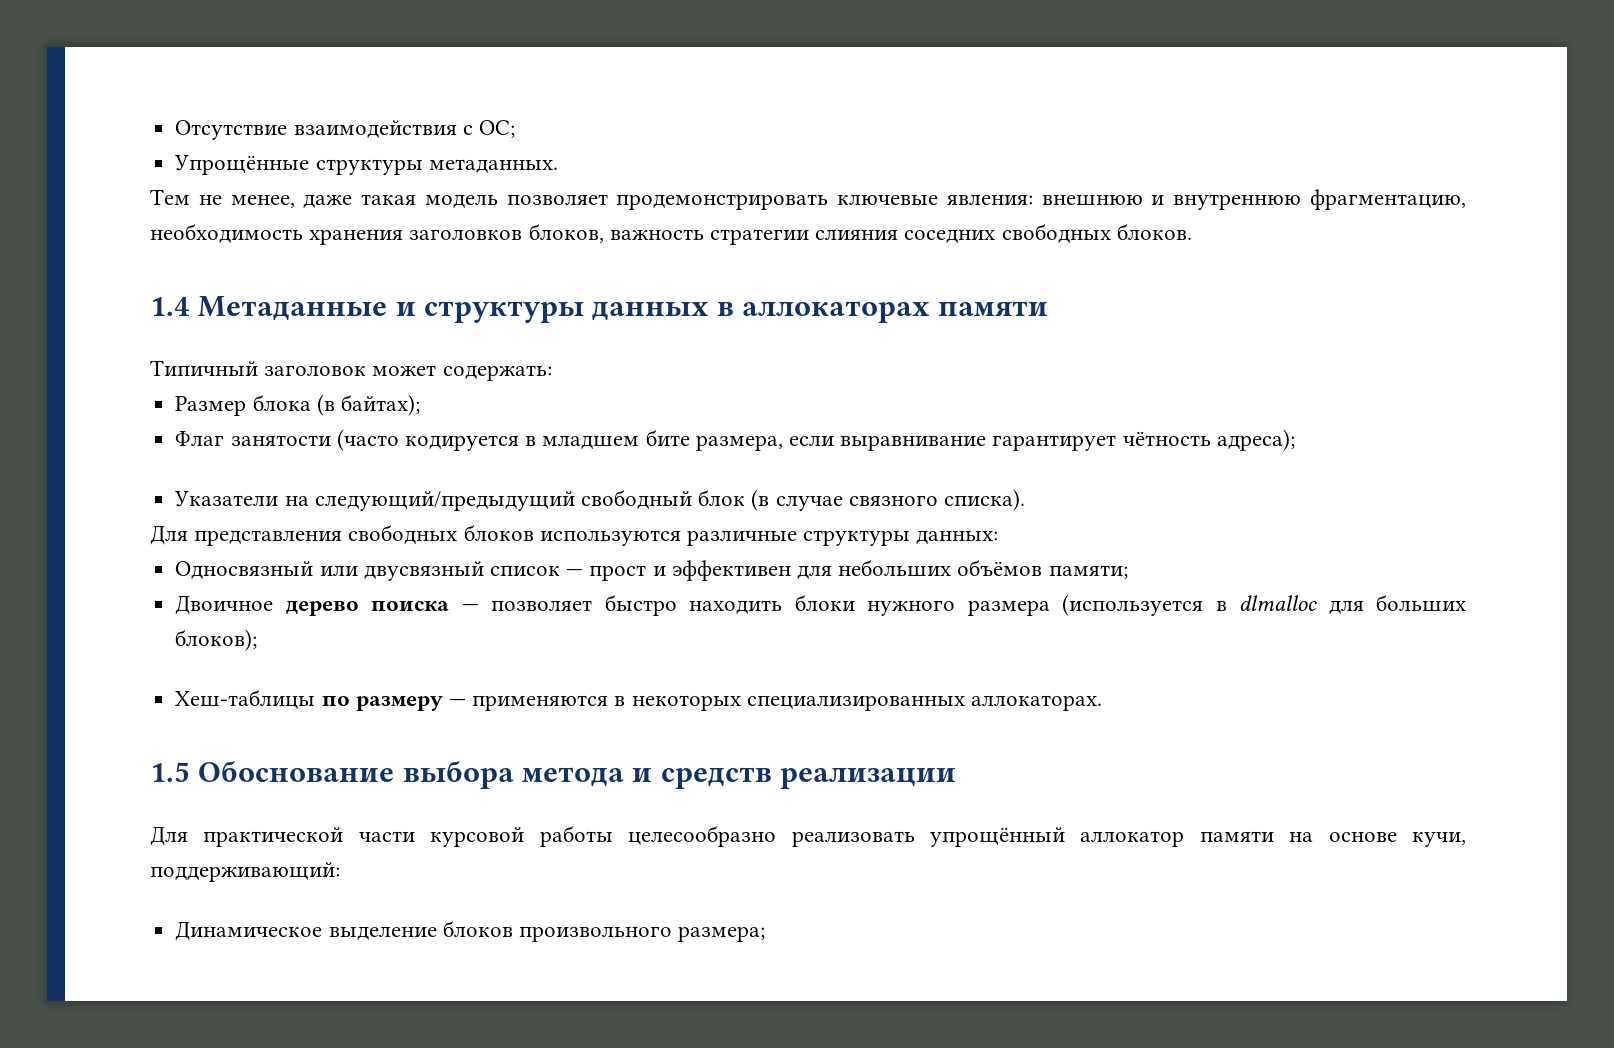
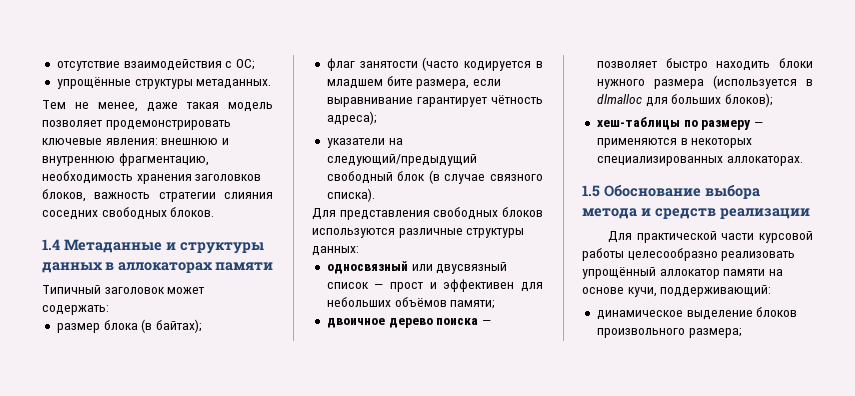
- Отсутствие взаимодействия с ОС;
+ отсутствие взаимодействия с ОС;
- Упрощённые структуры метаданных.
+ упрощённые структуры метаданных.
- Размер блока (в байтах);
+ размер блока (в байтах);
- Флаг занятости (часто кодируется в младшем бите размера, если выравнивание гарантирует чётность адреса);
+ флаг занятости (часто кодируется в младшем бите размера, если выравнивание гарантирует чётность адреса);
- Указатели на следующий/предыдущий свободный блок (в случае связного списка).
+ указатели на следующий/предыдущий свободный блок (в случае связного списка).
- Односвязный или двусвязный список — прост и эффективен для небольших объёмов памяти;
+ односвязный или двусвязный список — прост и эффективен для небольших объёмов памяти;
- Двоичное дерево поиска — позволяет быстро находить блоки нужного размера (используется в dlmalloc для больших блоков);
+ двоичное дерево поиска — позволяет быстро находить блоки нужного размера (используется в dlmalloc для больших блоков);
- Хеш-таблицы по размеру — применяются в некоторых специализированных аллокаторах.
+ хеш-таблицы по размеру — применяются в некоторых специализированных аллокаторах.
- Динамическое выделение блоков произвольного размера;
+ динамическое выделение блоков произвольного размера;

